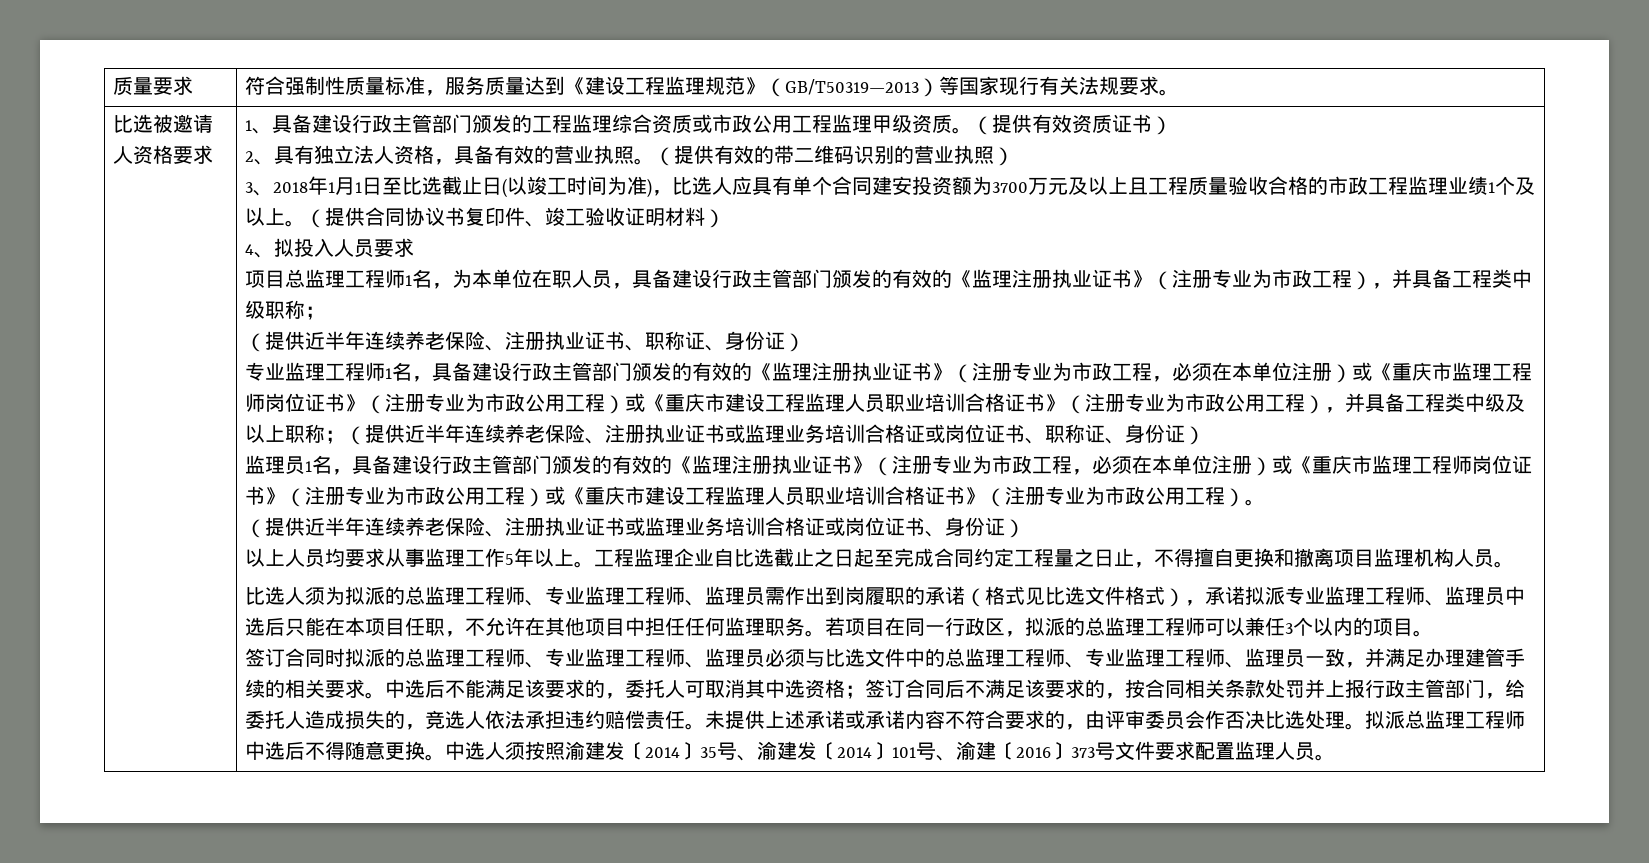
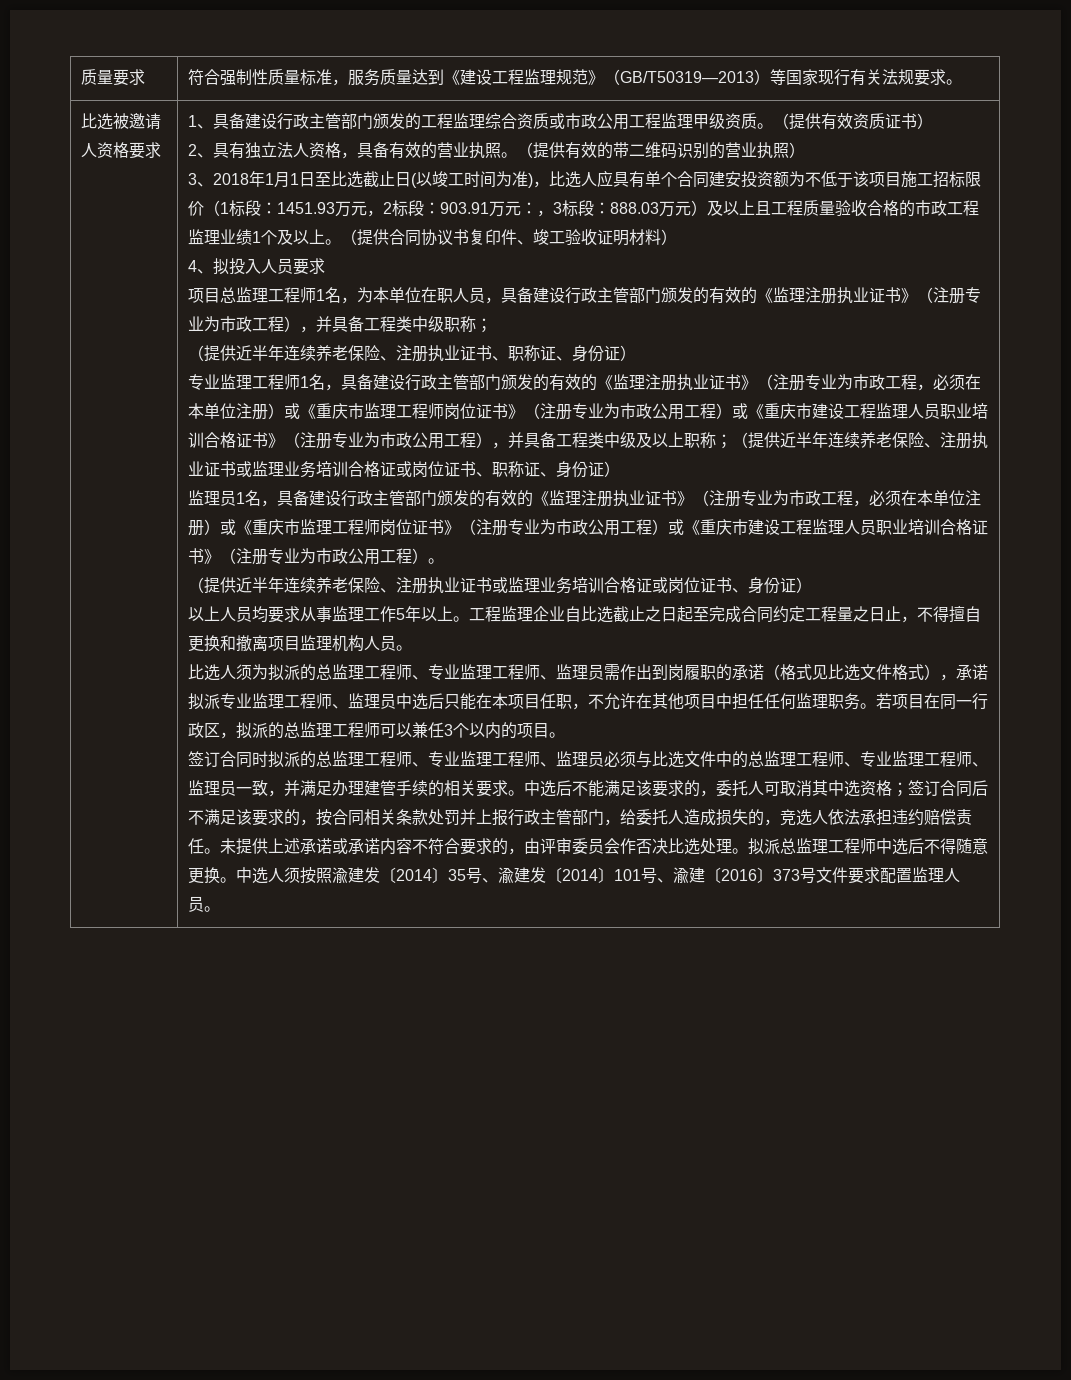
- 3、2018年1月1日至比选截止日(以竣工时间为准)，比选人应具有单个合同建安投资额为3700万元及以上且工程质量验收合格的市政工程监理业绩1个及以上。
+ 3、2018年1月1日至比选截止日(以竣工时间为准)，比选人应具有单个合同建安投资额为不低于该项目施工招标限价（1标段：1451.93万元，2标段：903.91万元：，3标段：888.03万元）及以上且工程质量验收合格的市政工程监理业绩1个及以上。

